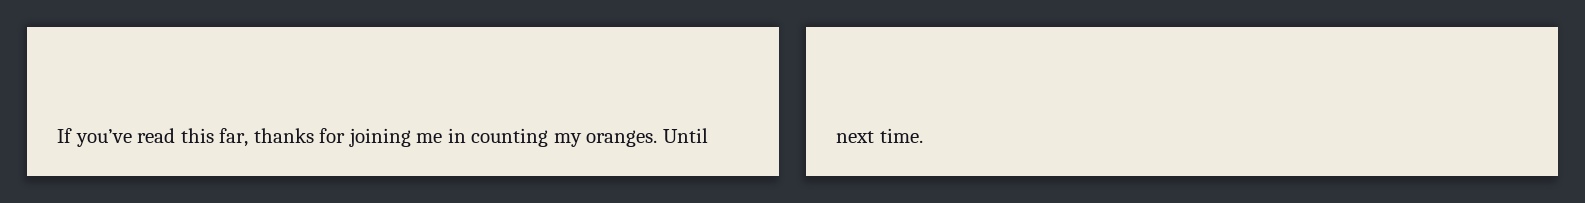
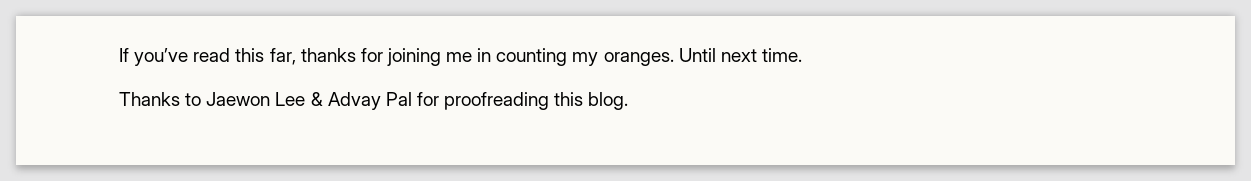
+ Thanks to Jaewon Lee & Advay Pal for proofreading this blog.

